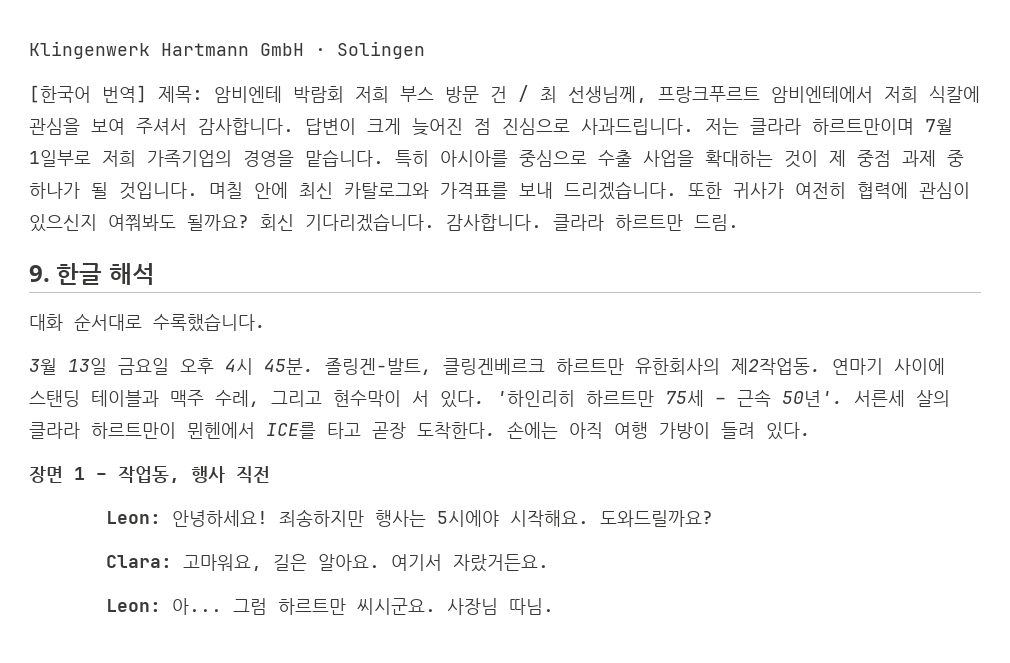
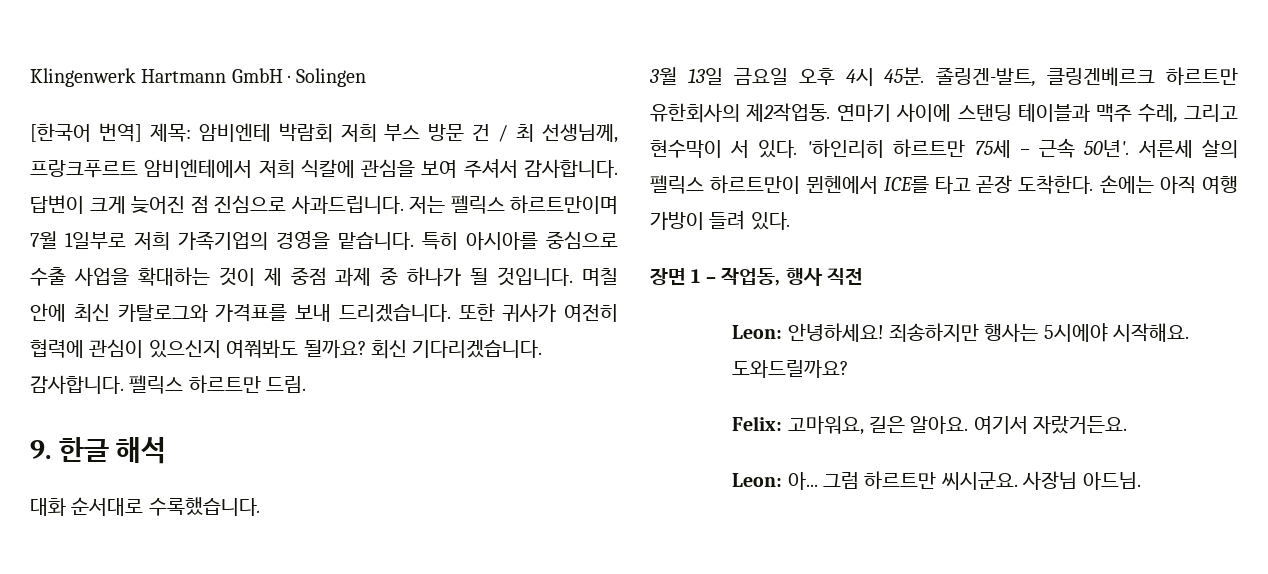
- 저는 클라라 하르트만이며 7월 1일부로 저희 가족기업의 경영을 맡습니다.
+ 저는 펠릭스 하르트만이며 7월 1일부로 저희 가족기업의 경영을 맡습니다.
- 클라라 하르트만 드림.
+ 펠릭스 하르트만 드림.
- 서른세 살의 클라라 하르트만이 뮌헨에서 ICE를 타고 곧장 도착한다.
+ 서른세 살의 펠릭스 하르트만이 뮌헨에서 ICE를 타고 곧장 도착한다.
- Clara: 고마워요, 길은 알아요.
+ Felix: 고마워요, 길은 알아요.
- 사장님 따님.
+ 사장님 아드님.

